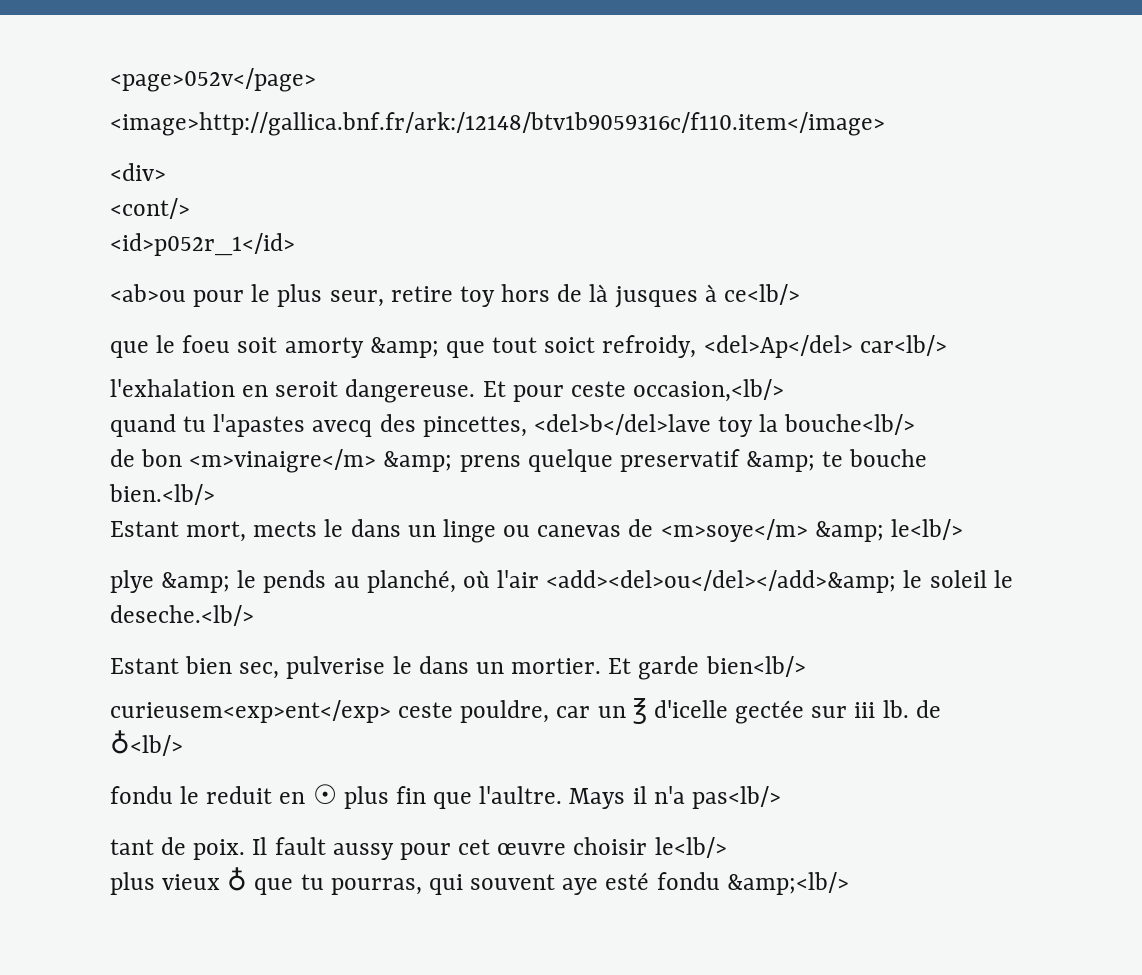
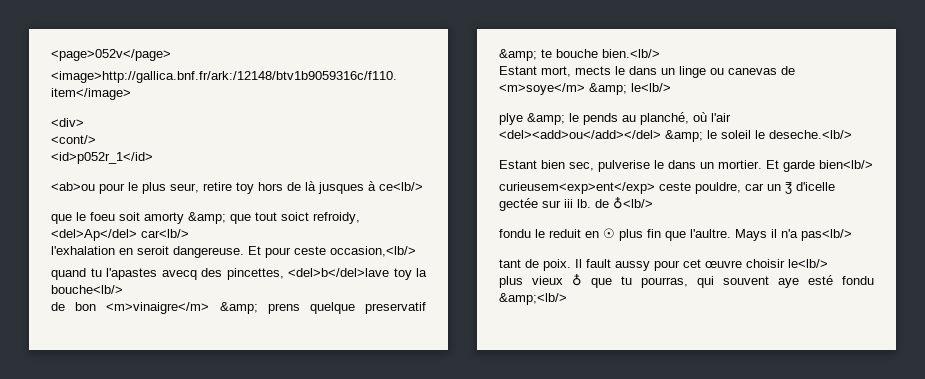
- plye &amp; le pends au planché, où l'air <add><del>ou</del></add>&amp; le soleil le deseche.<lb/>
+ plye &amp; le pends au planché, où l'air <del><add>ou</add></del> &amp; le soleil le deseche.<lb/>

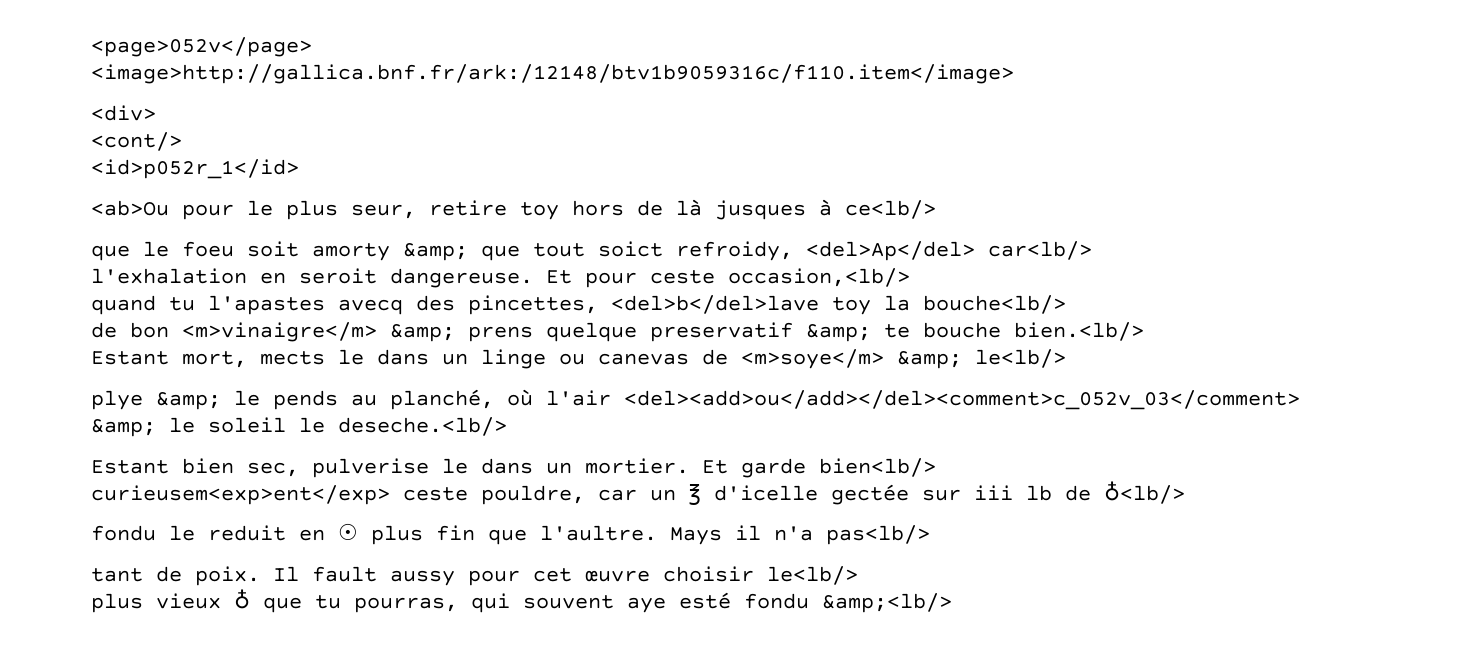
- <ab>ou pour le plus seur, retire toy hors de là jusques à ce<lb/>
+ <ab>Ou pour le plus seur, retire toy hors de là jusques à ce<lb/>
- plye &amp; le pends au planché, où l'air <del><add>ou</add></del> &amp; le soleil le deseche.<lb/>
+ plye &amp; le pends au planché, où l'air <del><add>ou</add></del><comment>c_052v_03</comment> &amp; le soleil le deseche.<lb/>
- curieusem<exp>ent</exp> ceste pouldre, car un ℥ d'icelle gectée sur iii lb. de ♁<lb/>
+ curieusem<exp>ent</exp> ceste pouldre, car un ℥ d'icelle gectée sur iii lb de ♁<lb/>

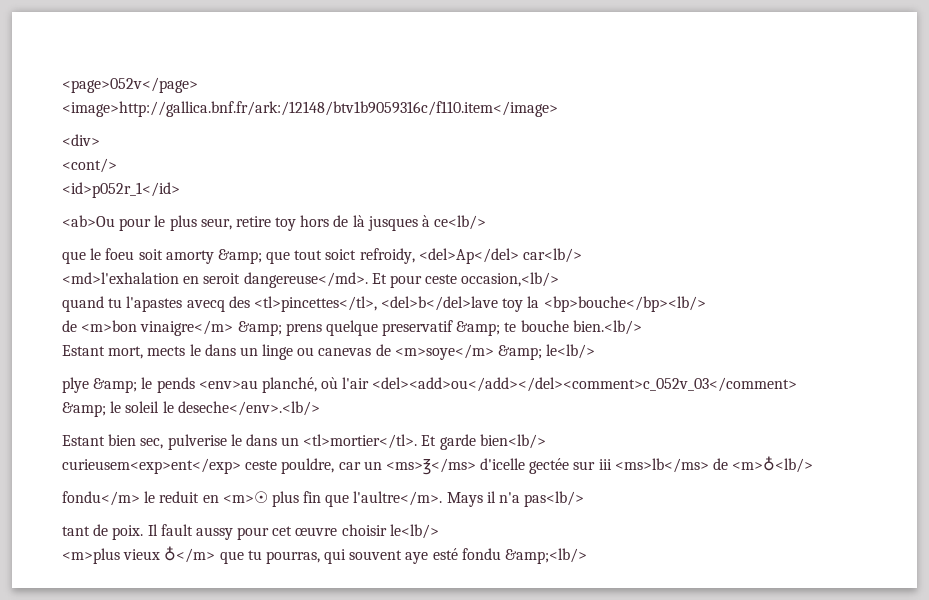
- l'exhalation en seroit dangereuse.
+ <md>l'exhalation en seroit dangereuse</md>.
- quand tu l'apastes avecq des pincettes, <del>b</del>lave toy la bouche<lb/>
- de bon <m>vinaigre</m> &amp; prens quelque preservatif &amp; te bouche bien.<lb/>
+ quand tu l'apastes avecq des <tl>pincettes</tl>, <del>b</del>lave toy la <bp>bouche</bp><lb/>
+ de <m>bon vinaigre</m> &amp; prens quelque preservatif &amp; te bouche bien.<lb/>
- plye &amp; le pends au planché, où l'air <del><add>ou</add></del><comment>c_052v_03</comment> &amp; le soleil le deseche.<lb/>
+ plye &amp; le pends <env>au planché, où l'air <del><add>ou</add></del><comment>c_052v_03</comment> &amp; le soleil le deseche</env>.<lb/>
- Estant bien sec, pulverise le dans un mortier.
+ Estant bien sec, pulverise le dans un <tl>mortier</tl>.
- curieusem<exp>ent</exp> ceste pouldre, car un ℥ d'icelle gectée sur iii lb de ♁<lb/>
- fondu le reduit en ☉ plus fin que l'aultre.
+ curieusem<exp>ent</exp> ceste pouldre, car un <ms>℥</ms> d'icelle gectée sur iii <ms>lb</ms> de <m>♁<lb/>
+ fondu</m> le reduit en <m>☉ plus fin que l'aultre</m>.
- plus vieux ♁ que tu pourras, qui souvent aye esté fondu &amp;<lb/>
+ <m>plus vieux ♁</m> que tu pourras, qui souvent aye esté fondu &amp;<lb/>

